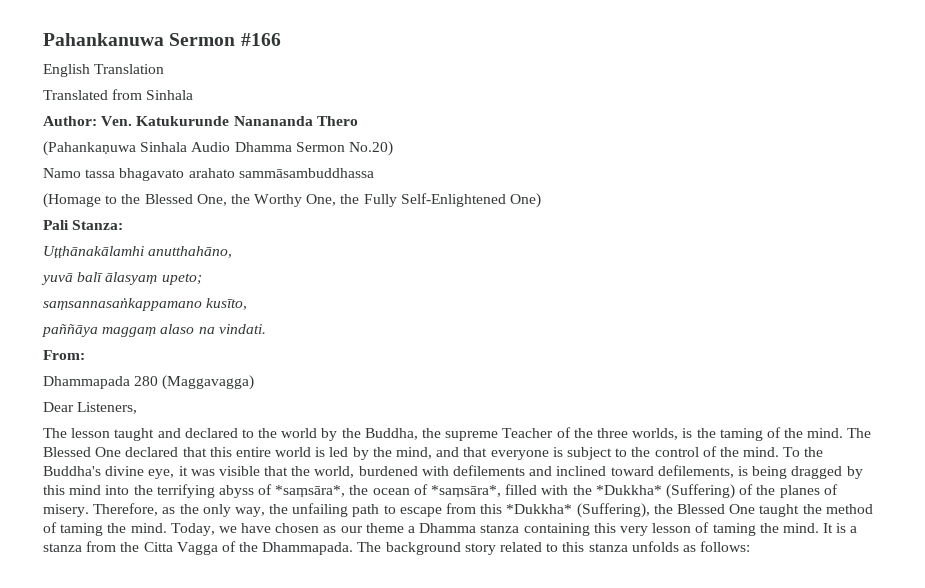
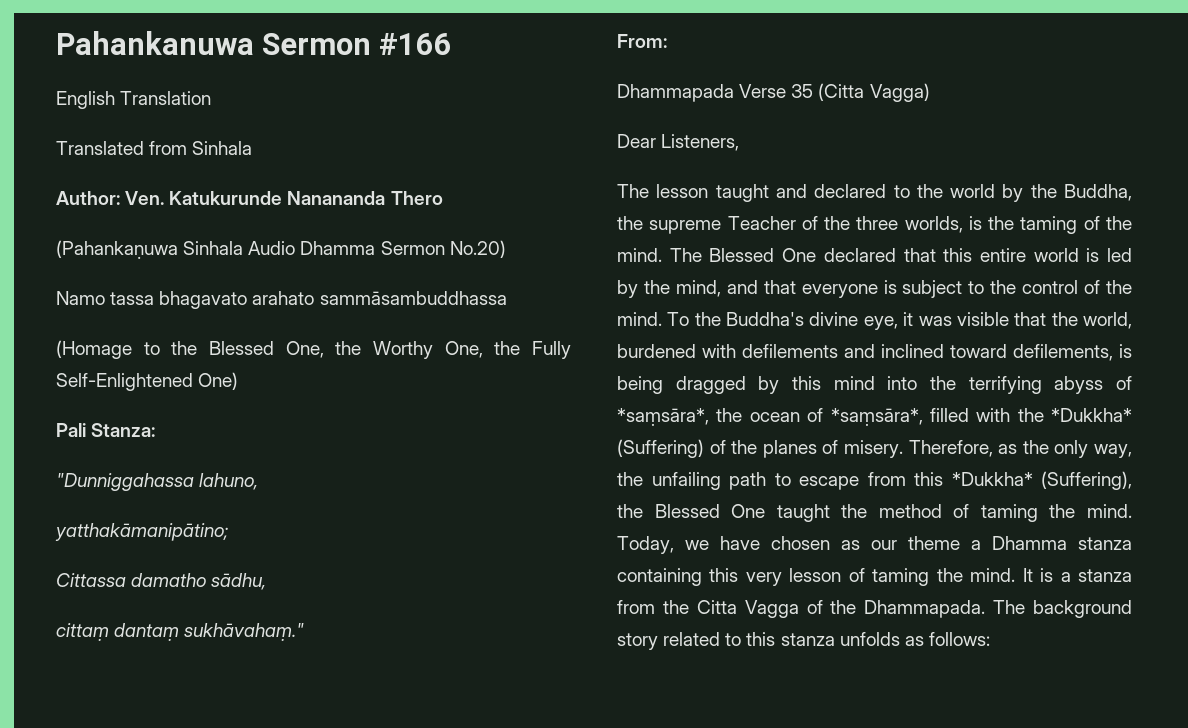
- Uṭṭhānakālamhi anutthahāno,
- yuvā balī ālasyaṃ upeto;
- saṃsannasaṅkappamano kusīto,
- paññāya maggaṃ alaso na vindati.
+ "Dunniggahassa lahuno,
+ yatthakāmanipātino;
+ Cittassa damatho sādhu,
+ cittaṃ dantaṃ sukhāvahaṃ."
  From:
- Dhammapada 280 (Maggavagga)
+ Dhammapada Verse 35 (Citta Vagga)

